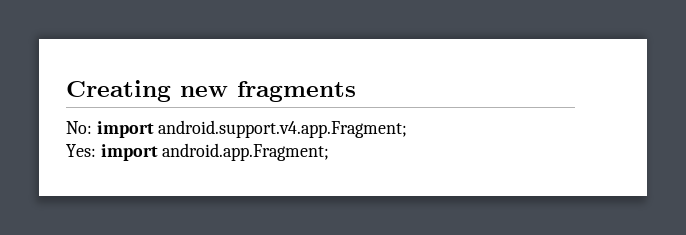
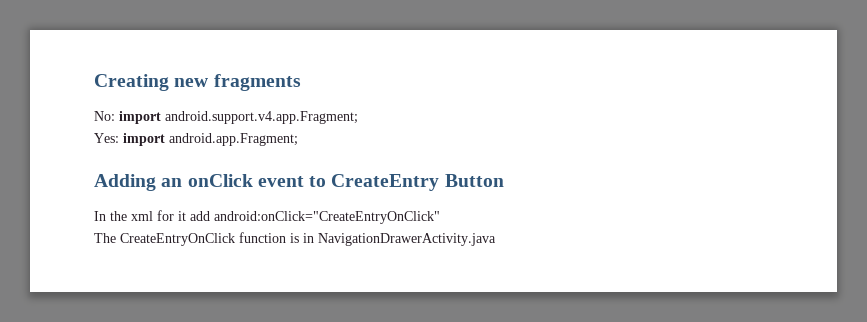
+ Adding an onClick event to CreateEntry Button
+ In the xml for it add android:onClick="CreateEntryOnClick"
+ The CreateEntryOnClick function is in NavigationDrawerActivity.java

